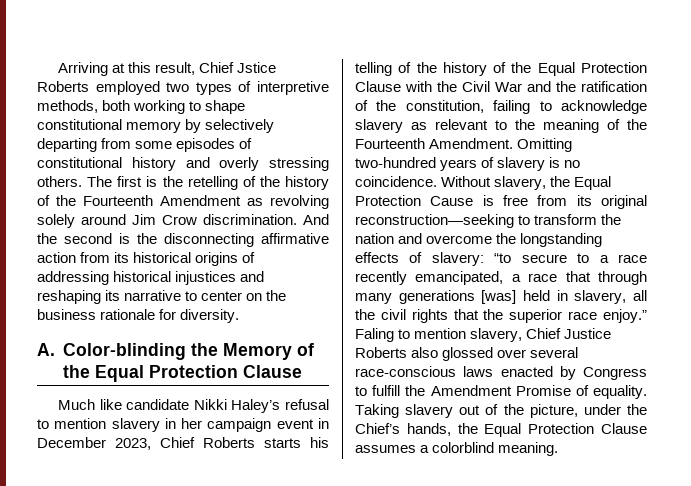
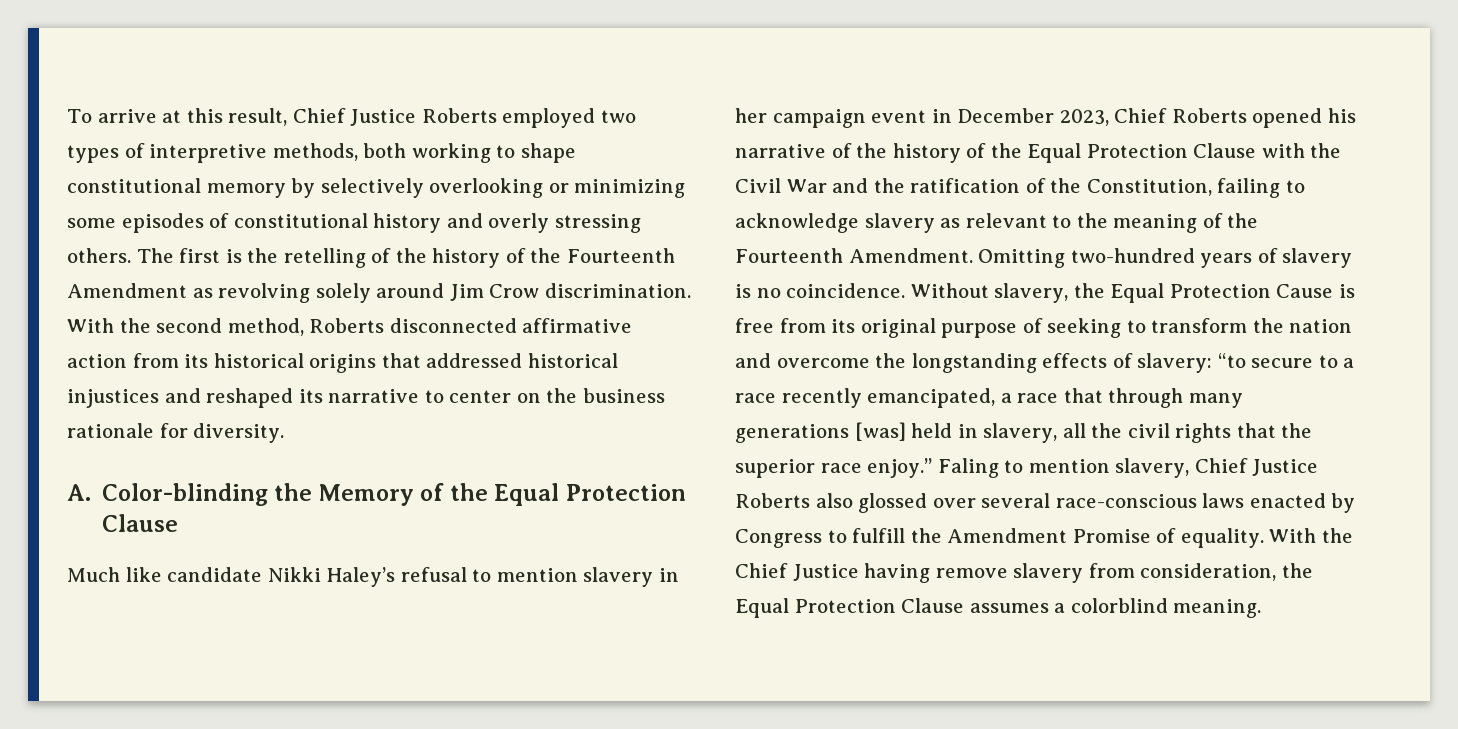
- Arriving at this result, Chief Jstice Roberts employed two types of interpretive methods, both working to shape constitutional memory by selectively departing from some episodes of constitutional history and overly stressing others.
+ To arrive at this result, Chief Justice Roberts employed two types of interpretive methods, both working to shape constitutional memory by selectively overlooking or minimizing some episodes of constitutional history and overly stressing others.
- And the second is the disconnecting affirmative action from its historical origins of addressing historical injustices and reshaping its narrative to center on the business rationale for diversity.
+ With the second method, Roberts disconnected affirmative action from its historical origins that addressed historical injustices and reshaped its narrative to center on the business rationale for diversity.
- Much like candidate Nikki Haley’s refusal to mention slavery in her campaign event in December 2023, Chief Roberts starts his telling of the history of the Equal Protection Clause with the Civil War and the ratification of the constitution, failing to acknowledge slavery as relevant to the meaning of the Fourteenth Amendment.
+ Much like candidate Nikki Haley’s refusal to mention slavery in her campaign event in December 2023, Chief Roberts opened his narrative of the history of the Equal Protection Clause with the Civil War and the ratification of the Constitution, failing to acknowledge slavery as relevant to the meaning of the Fourteenth Amendment.
- Without slavery, the Equal Protection Cause is free from its original reconstruction—seeking to transform the nation and overcome the longstanding effects of slavery: “to secure to a race recently emancipated, a race that through many generations [was] held in slavery, all the civil rights that the superior race enjoy.”
+ Without slavery, the Equal Protection Cause is free from its original purpose of seeking to transform the nation and overcome the longstanding effects of slavery: “to secure to a race recently emancipated, a race that through many generations [was] held in slavery, all the civil rights that the superior race enjoy.”
- Taking slavery out of the picture, under the Chief’s hands, the Equal Protection Clause assumes a colorblind meaning.
+ With the Chief Justice having remove slavery from consideration, the Equal Protection Clause assumes a colorblind meaning.

